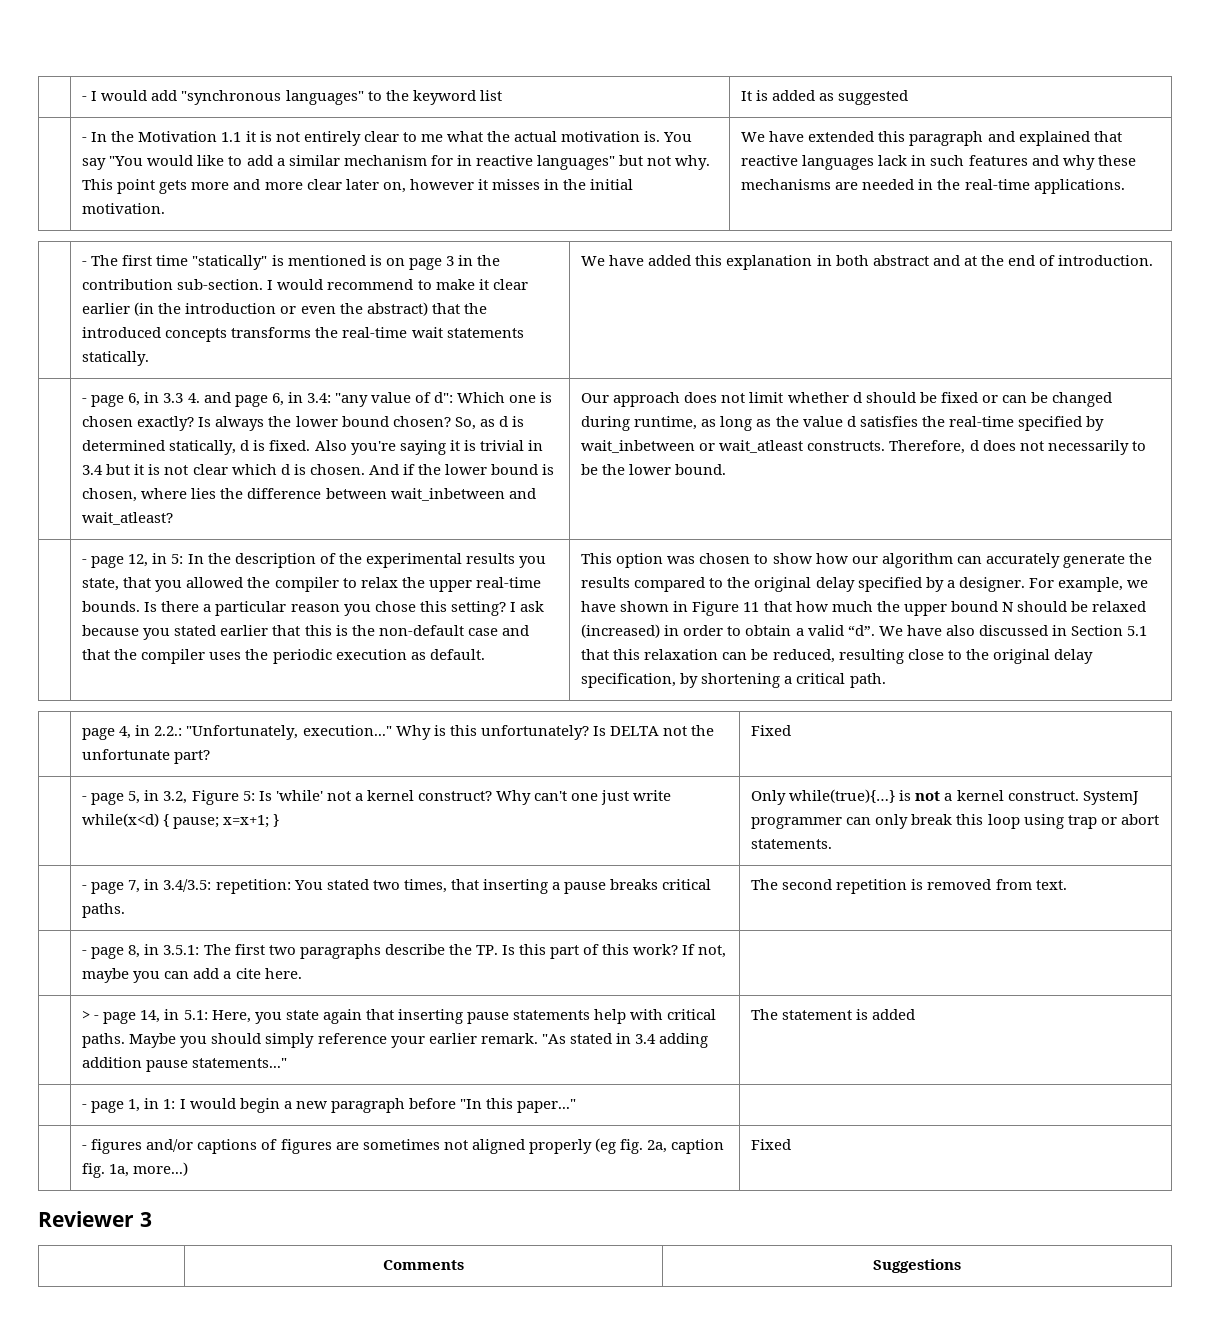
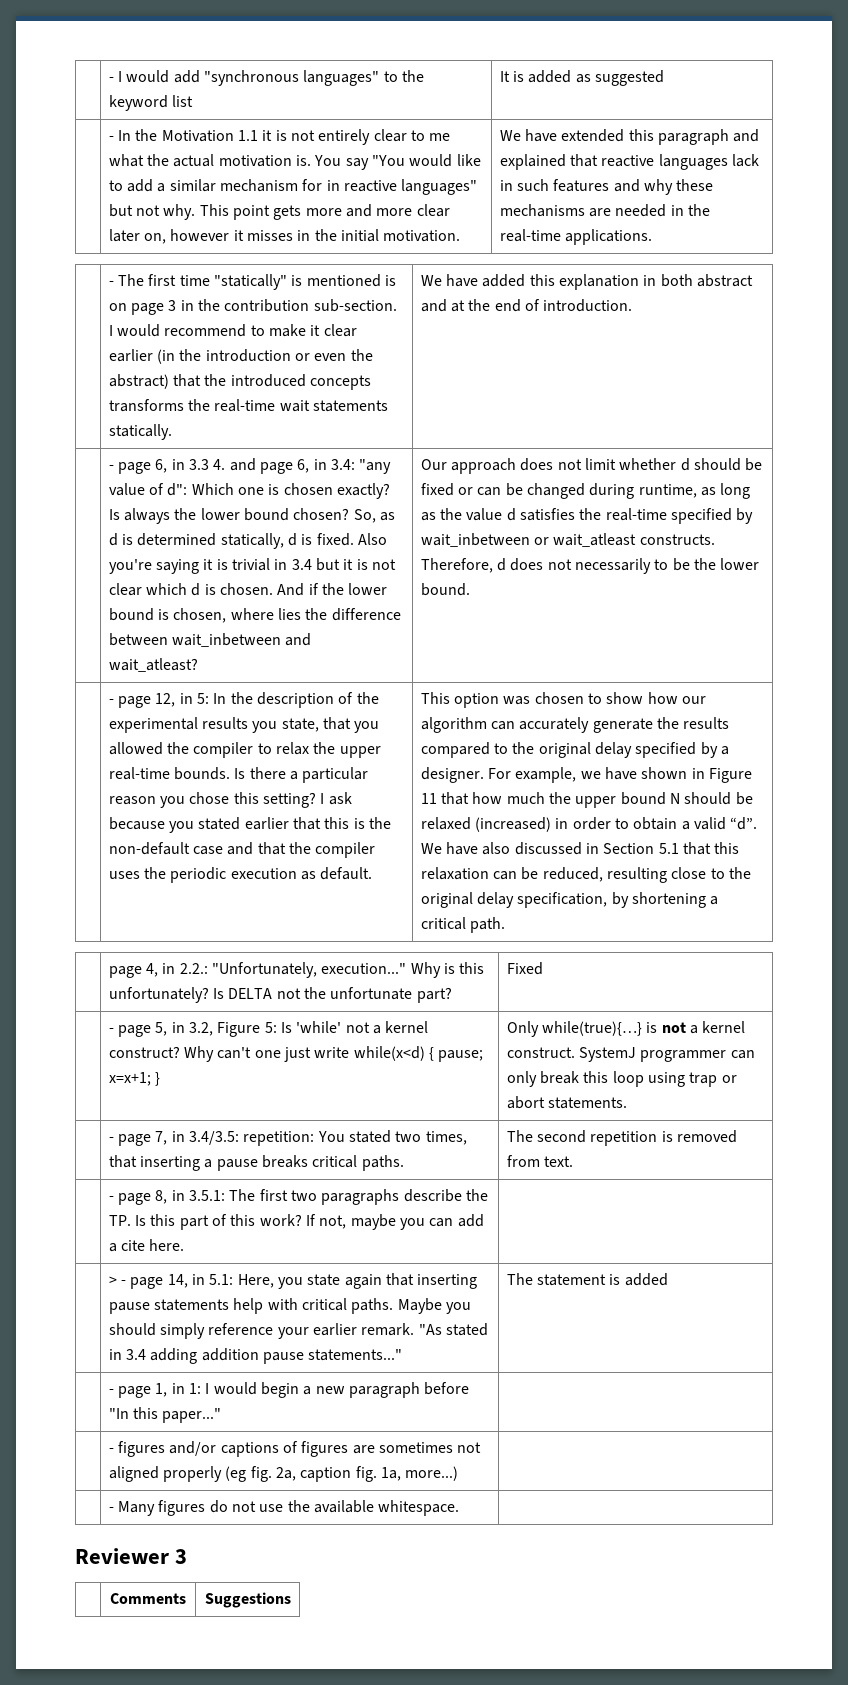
- | - figures and/or captions of figures are sometimes not aligned properly (eg fig. 2a, caption fig. 1a, more...) | Fixed
+ | - figures and/or captions of figures are sometimes not aligned properly (eg fig. 2a, caption fig. 1a, more...) |
+ | - Many figures do not use the available whitespace. |

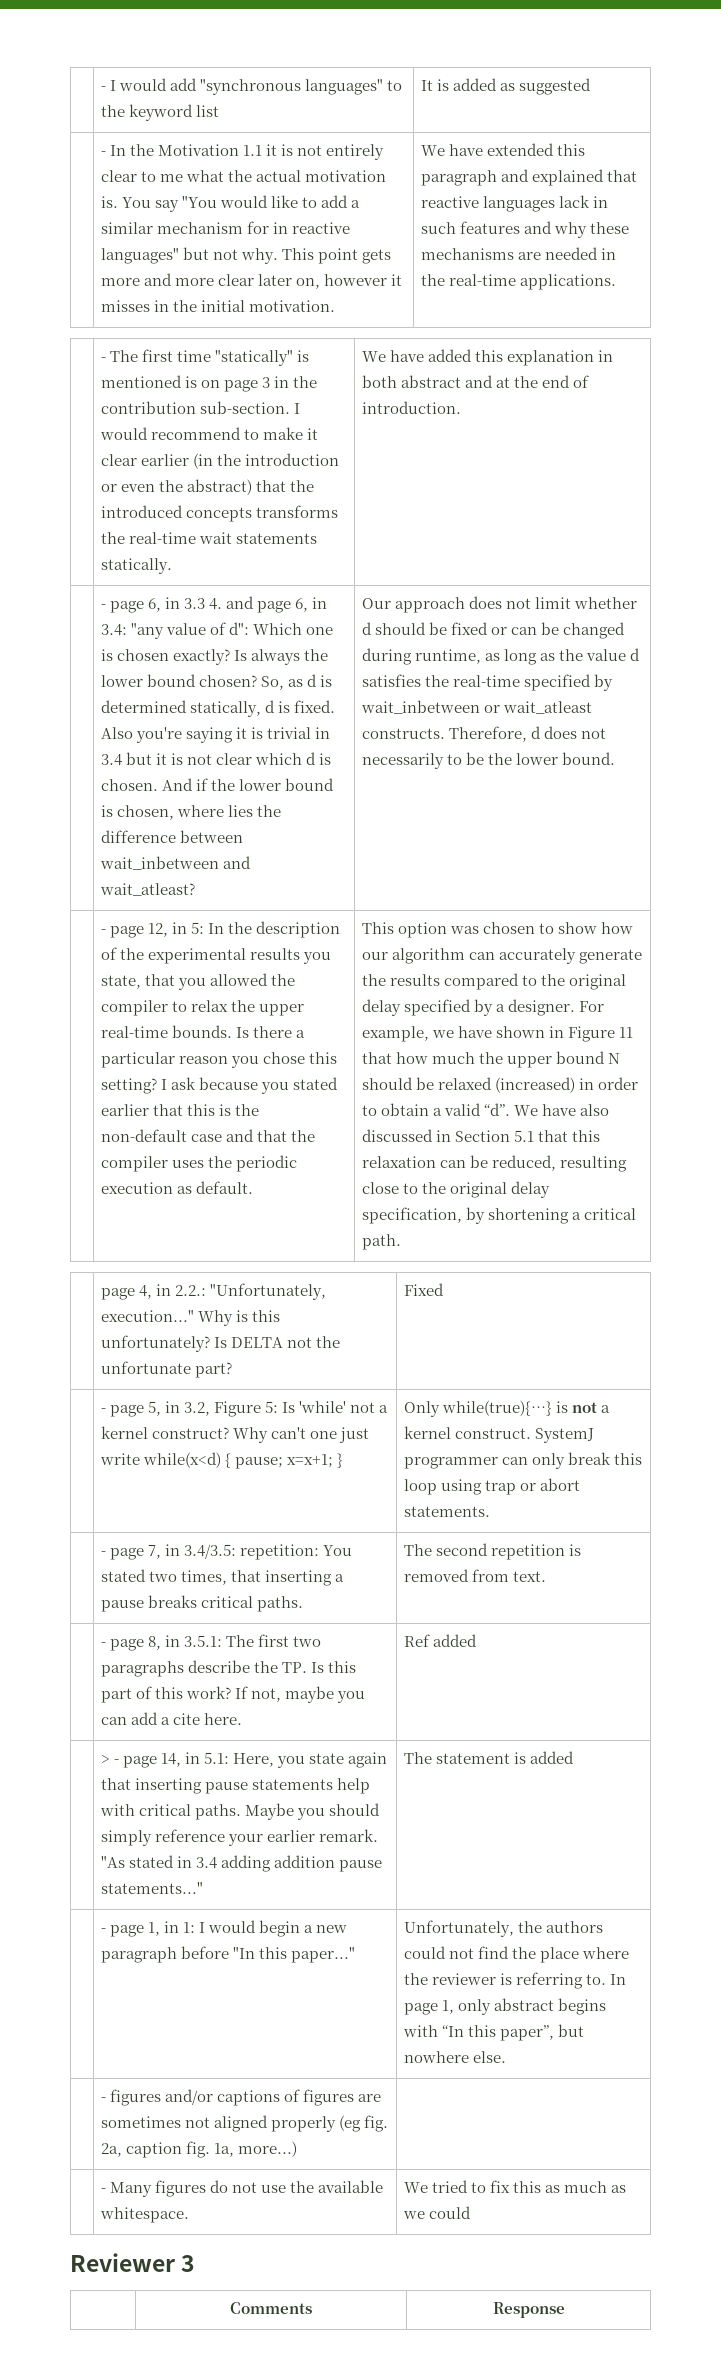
- | - page 8, in 3.5.1: The first two paragraphs describe the TP. Is this part of this work? If not, maybe you can add a cite here. |
+ | - page 8, in 3.5.1: The first two paragraphs describe the TP. Is this part of this work? If not, maybe you can add a cite here. | Ref added
+ Unfortunately, the authors could not find the place where the reviewer is referring to. In page 1, only abstract begins with “In this paper”, but nowhere else.
- | - Many figures do not use the available whitespace. |
+ | - Many figures do not use the available whitespace. | We tried to fix this as much as we could
- | Comments | Suggestions
+ | Comments | Response

